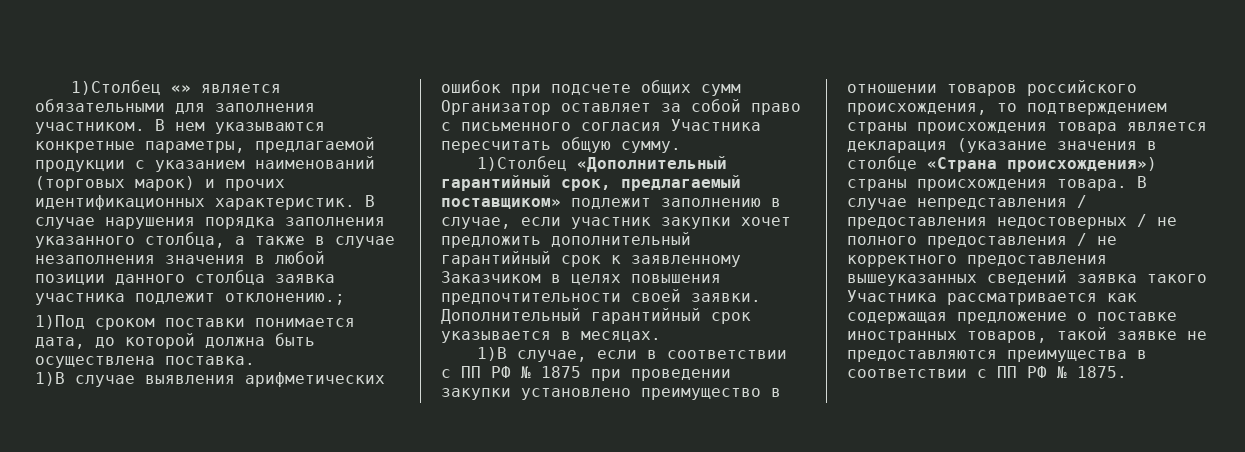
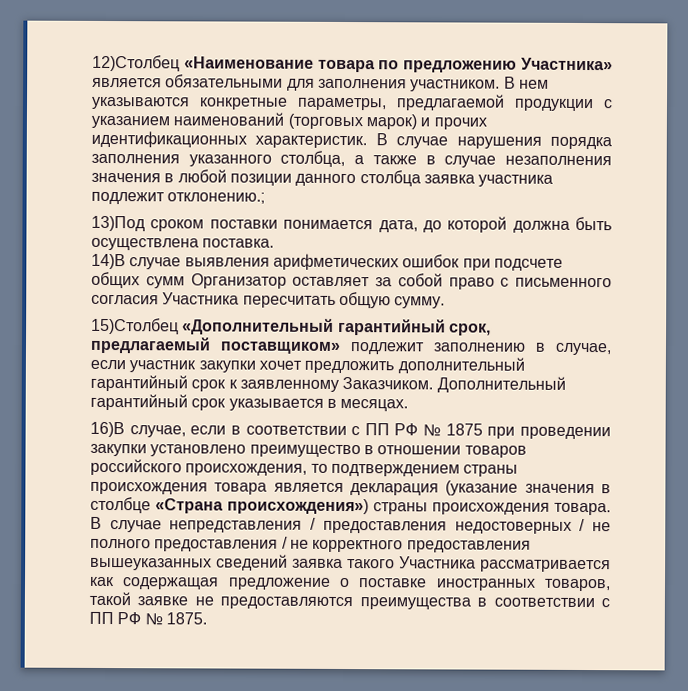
- 1)Столбец «» является обязательными для заполнения участником.
+ 12)Столбец «Наименование товара по предложению Участника» является обязательными для заполнения участником.
- 1)Под сроком поставки понимается дата, до которой должна быть осуществлена поставка.
+ 13)Под сроком поставки понимается дата, до которой должна быть осуществлена поставка.
- 1)В случае выявления арифметических ошибок при подсчете общих сумм Организатор оставляет за собой право с письменного согласия Участника пересчитать общую сумму.
+ 14)В случае выявления арифметических ошибок при подсчете общих сумм Организатор оставляет за собой право с письменного согласия Участника пересчитать общую сумму.
- 1)Столбец «Дополнительный гарантийный срок, предлагаемый поставщиком» подлежит заполнению в случае, если участник закупки хочет предложить дополнительный гарантийный срок к заявленному Заказчиком в целях повышения предпочтительности своей заявки.
+ 15)Столбец «Дополнительный гарантийный срок, предлагаемый поставщиком» подлежит заполнению в случае, если участник закупки хочет предложить дополнительный гарантийный срок к заявленному Заказчиком.
- 1)В случае, если в соответствии с ПП РФ № 1875 при проведении закупки установлено преимущество в отношении товаров российского происхождения, то подтверждением страны происхождения товара является декларация (указание значения в столбце «Страна происхождения») страны происхождения товара.
+ 16)В случае, если в соответствии с ПП РФ № 1875 при проведении закупки установлено преимущество в отношении товаров российского происхождения, то подтверждением страны происхождения товара является декларация (указание значения в столбце «Страна происхождения») страны происхождения товара.

